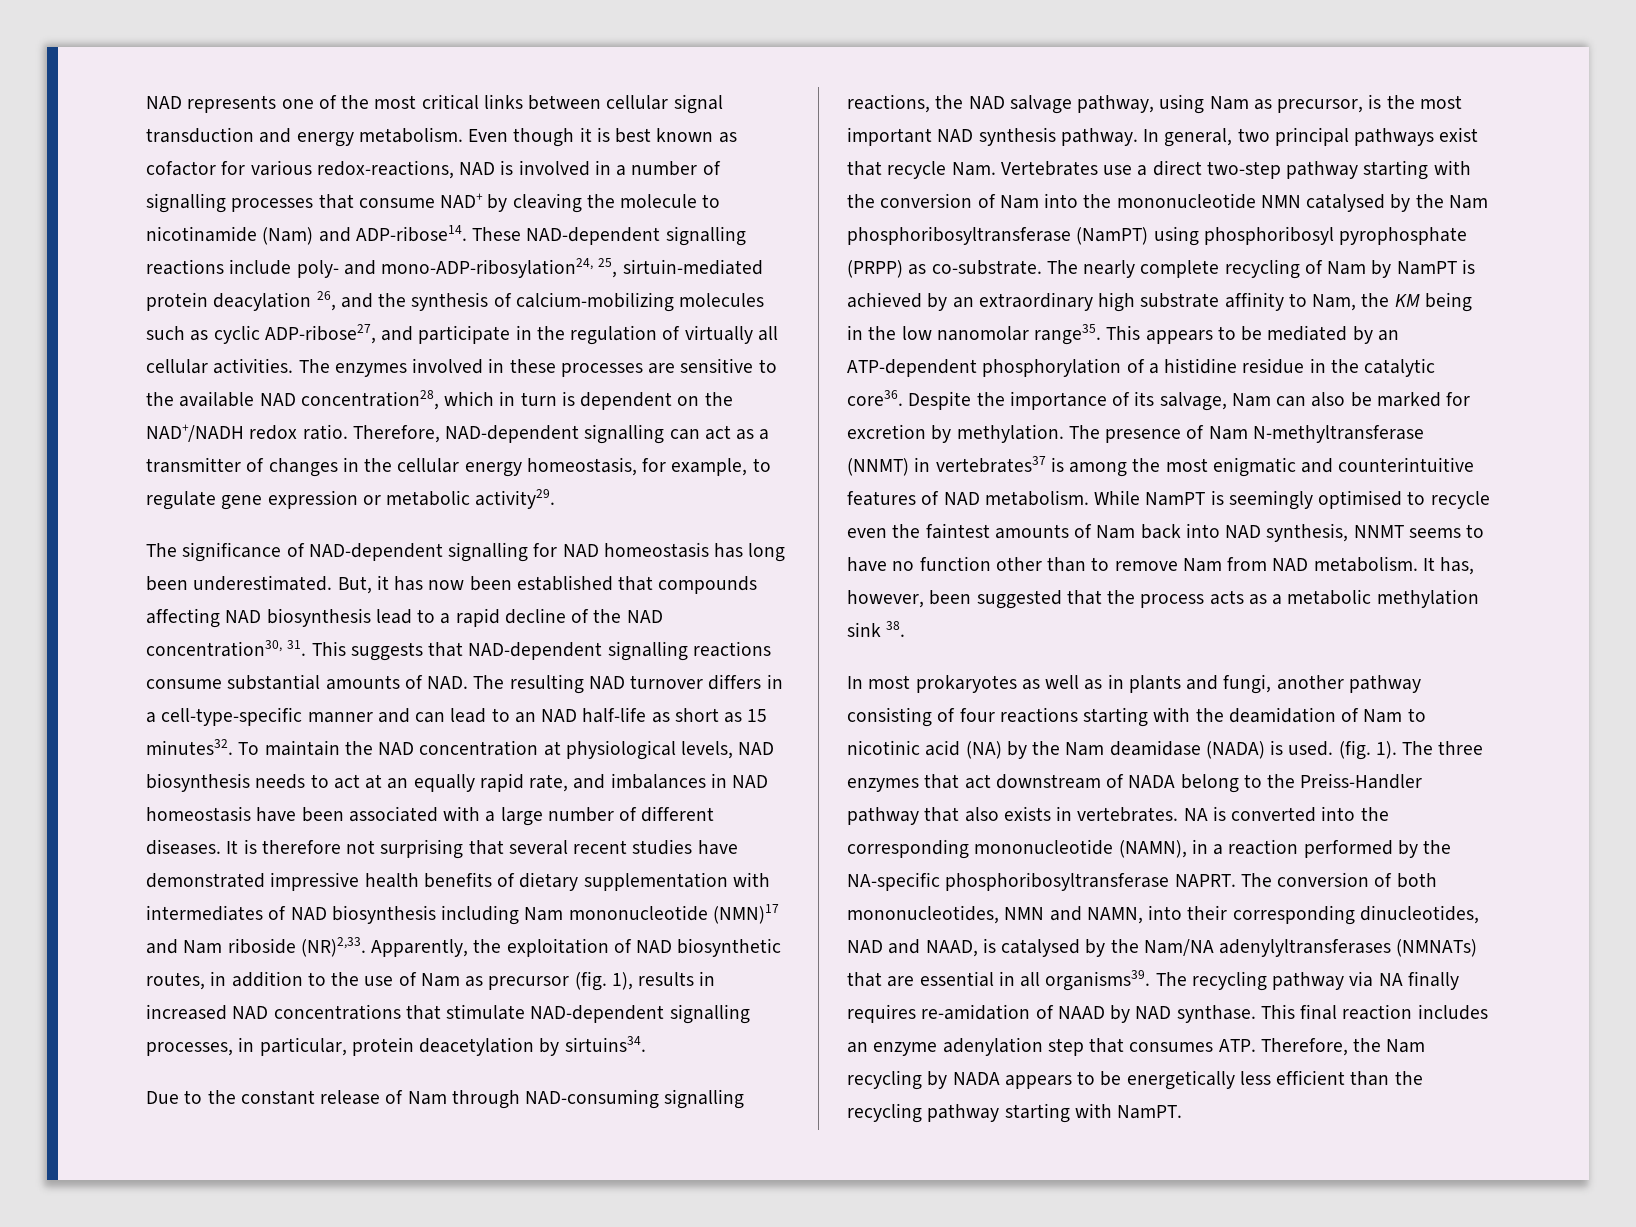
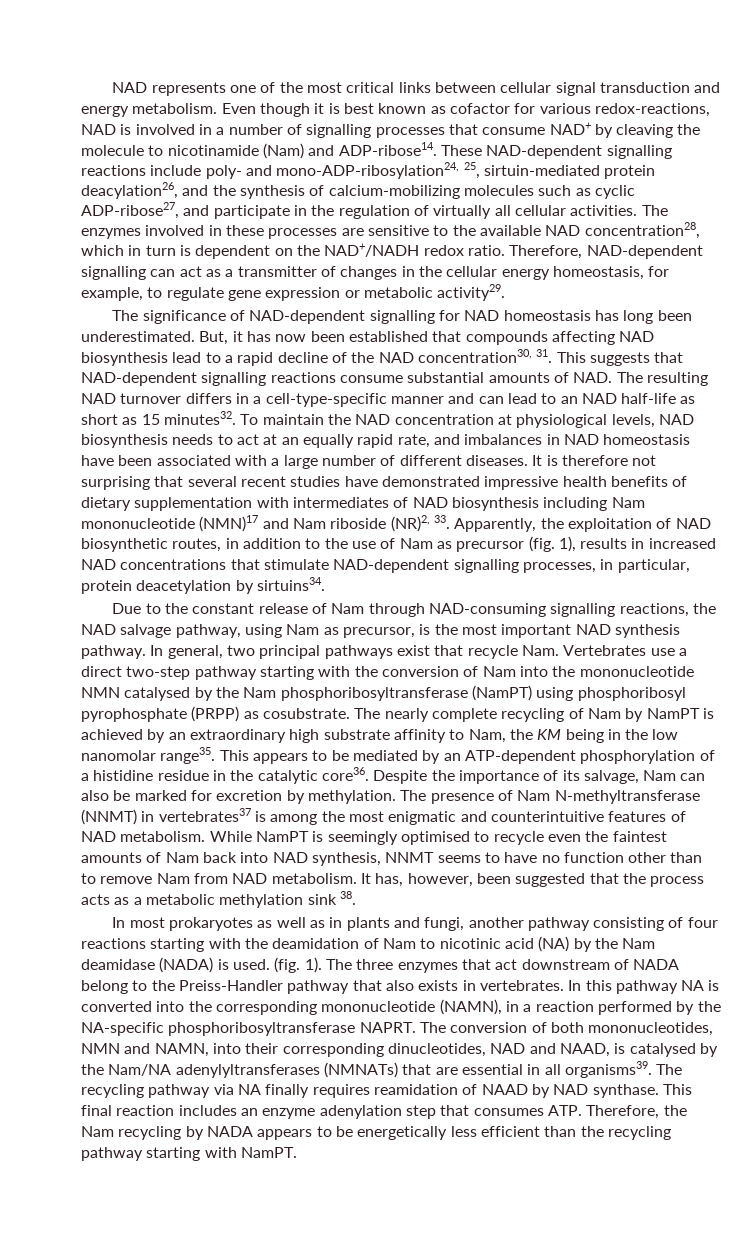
- These NAD-dependent signalling reactions include poly- and mono-ADP-ribosylation24, 25, sirtuin-mediated protein deacylation 26, and the synthesis of calcium-mobilizing molecules such as cyclic ADP-ribose27, and participate in the regulation of virtually all cellular activities.
+ These NAD-dependent signalling reactions include poly- and mono-ADP-ribosylation24, 25, sirtuin-mediated protein deacylation26, and the synthesis of calcium-mobilizing molecules such as cyclic ADP-ribose27, and participate in the regulation of virtually all cellular activities.
- It is therefore not surprising that several recent studies have demonstrated impressive health benefits of dietary supplementation with intermediates of NAD biosynthesis including Nam mononucleotide (NMN)17 and Nam riboside (NR)2,33. Apparently, the exploitation of NAD biosynthetic routes, in addition to the use of Nam as precursor (fig. 1), results in increased NAD concentrations that stimulate NAD-dependent signalling processes, in particular, protein deacetylation by sirtuins34.
+ It is therefore not surprising that several recent studies have demonstrated impressive health benefits of dietary supplementation with intermediates of NAD biosynthesis including Nam mononucleotide (NMN)17 and Nam riboside (NR)2, 33. Apparently, the exploitation of NAD biosynthetic routes, in addition to the use of Nam as precursor (fig. 1), results in increased NAD concentrations that stimulate NAD-dependent signalling processes, in particular, protein deacetylation by sirtuins34.
- In general, two principal pathways exist that recycle Nam. Vertebrates use a direct two-step pathway starting with the conversion of Nam into the mononucleotide NMN catalysed by the Nam phosphoribosyltransferase (NamPT) using phosphoribosyl pyrophosphate (PRPP) as co-substrate.
+ In general, two principal pathways exist that recycle Nam. Vertebrates use a direct two-step pathway starting with the conversion of Nam into the mononucleotide NMN catalysed by the Nam phosphoribosyltransferase (NamPT) using phosphoribosyl pyrophosphate (PRPP) as cosubstrate.
- NA is converted into the corresponding mononucleotide (NAMN), in a reaction performed by the NA-specific phosphoribosyltransferase NAPRT.
+ In this pathway NA is converted into the corresponding mononucleotide (NAMN), in a reaction performed by the NA-specific phosphoribosyltransferase NAPRT.
- The recycling pathway via NA finally requires re-amidation of NAAD by NAD synthase.
+ The recycling pathway via NA finally requires reamidation of NAAD by NAD synthase.

